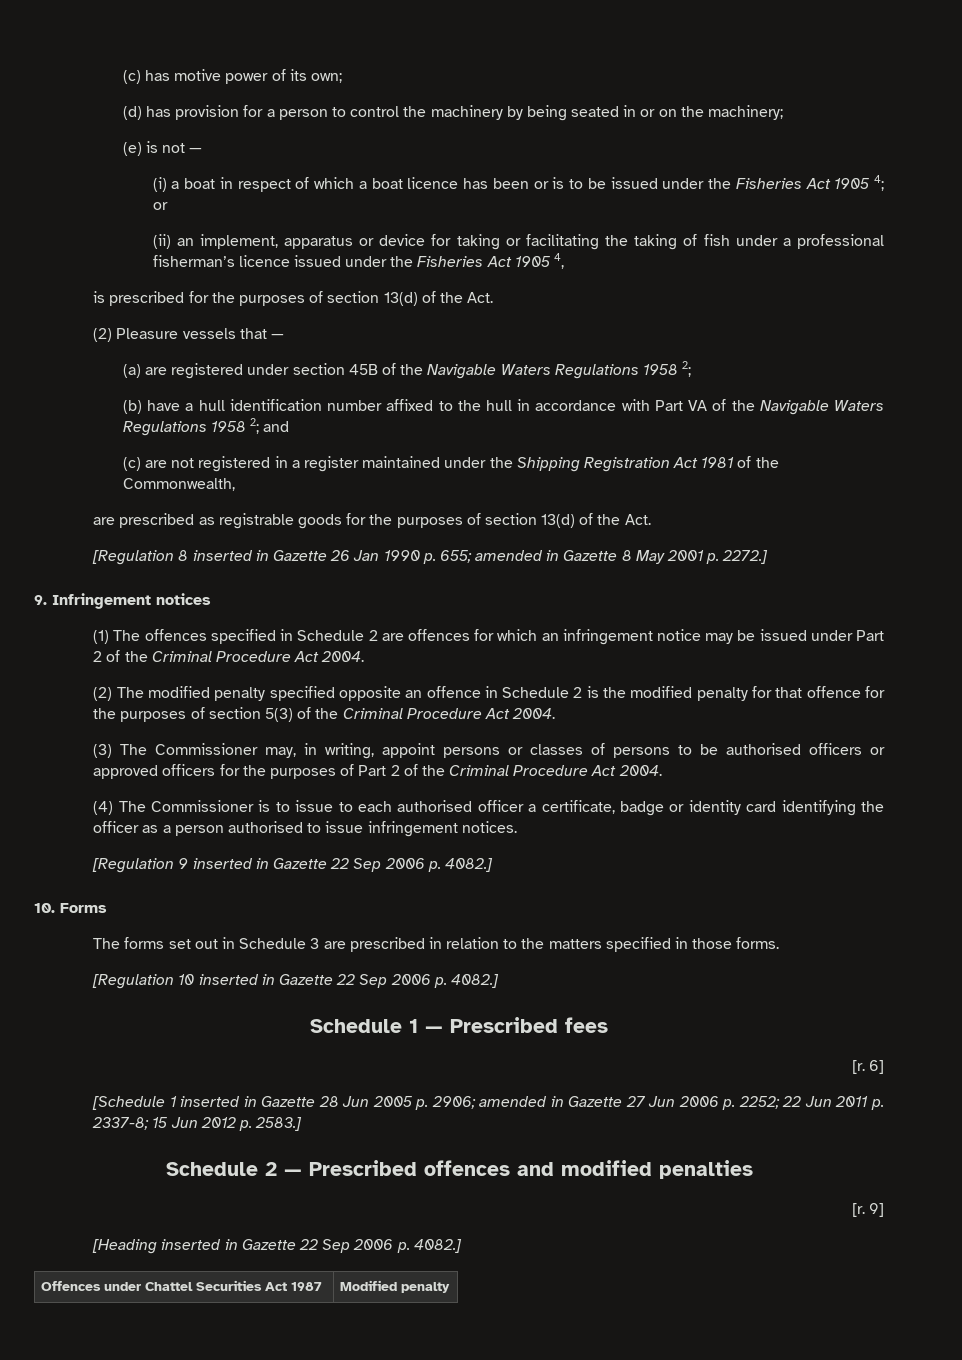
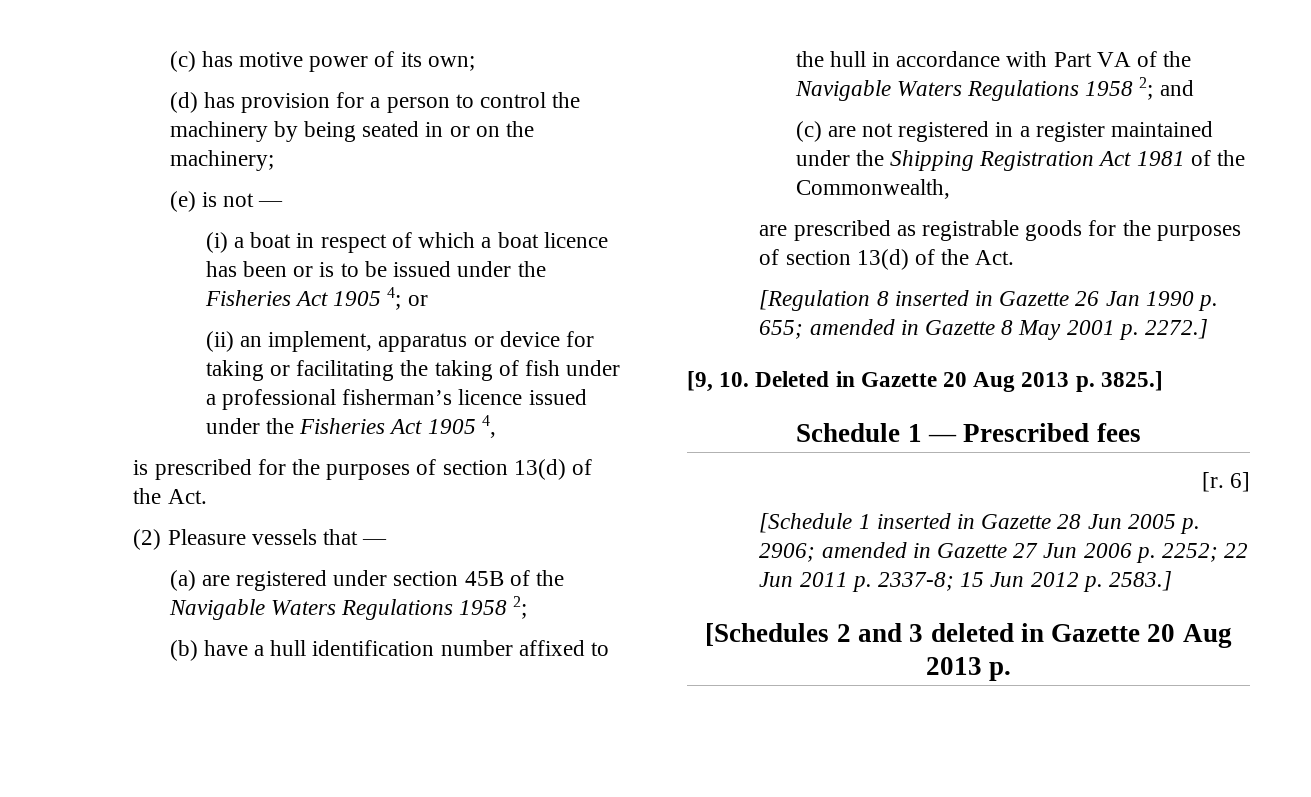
- 9. Infringement notices
- (1) The offences specified in Schedule 2 are offences for which an infringement notice may be issued under Part 2 of the Criminal Procedure Act 2004.
- (2) The modified penalty specified opposite an offence in Schedule 2 is the modified penalty for that offence for the purposes of section 5(3) of the Criminal Procedure Act 2004.
- (3) The Commissioner may, in writing, appoint persons or classes of persons to be authorised officers or approved officers for the purposes of Part 2 of the Criminal Procedure Act 2004.
- (4) The Commissioner is to issue to each authorised officer a certificate, badge or identity card identifying the officer as a person authorised to issue infringement notices.
- [Regulation 9 inserted in Gazette 22 Sep 2006 p. 4082.]
- 10. Forms
- The forms set out in Schedule 3 are prescribed in relation to the matters specified in those forms.
- [Regulation 10 inserted in Gazette 22 Sep 2006 p. 4082.]
+ [9, 10. Deleted in Gazette 20 Aug 2013 p. 3825.]
- Schedule 2 — Prescribed offences and modified penalties
- [r. 9]
- [Heading inserted in Gazette 22 Sep 2006 p. 4082.]
- Offences under Chattel Securities Act 1987 | Modified penalty
+ [Schedules 2 and 3 deleted in Gazette 20 Aug 2013 p.

